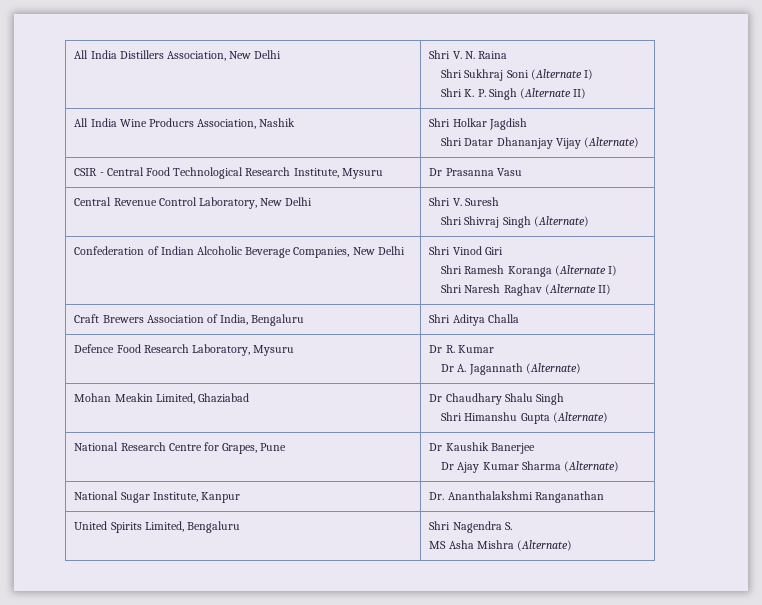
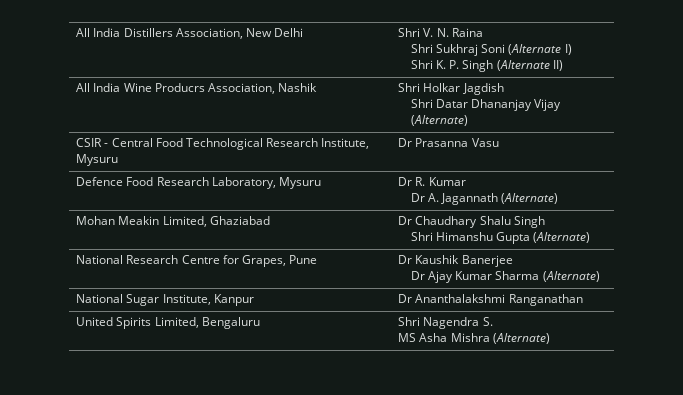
- Central Revenue Control Laboratory, New Delhi | Shri V. Suresh
- Shri Shivraj Singh (Alternate)
- Confederation of Indian Alcoholic Beverage Companies, New Delhi | Shri Vinod Giri
- Shri Ramesh Koranga (Alternate I)
- Shri Naresh Raghav (Alternate II)
- Craft Brewers Association of India, Bengaluru | Shri Aditya Challa
- National Sugar Institute, Kanpur | Dr. Ananthalakshmi Ranganathan
+ National Sugar Institute, Kanpur | Dr Ananthalakshmi Ranganathan

